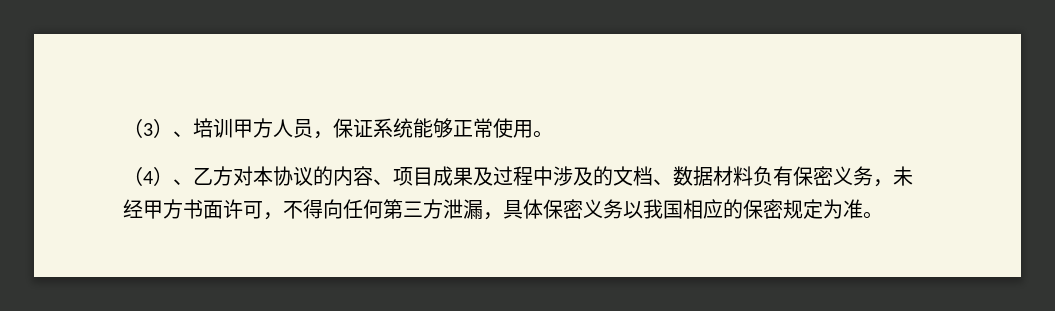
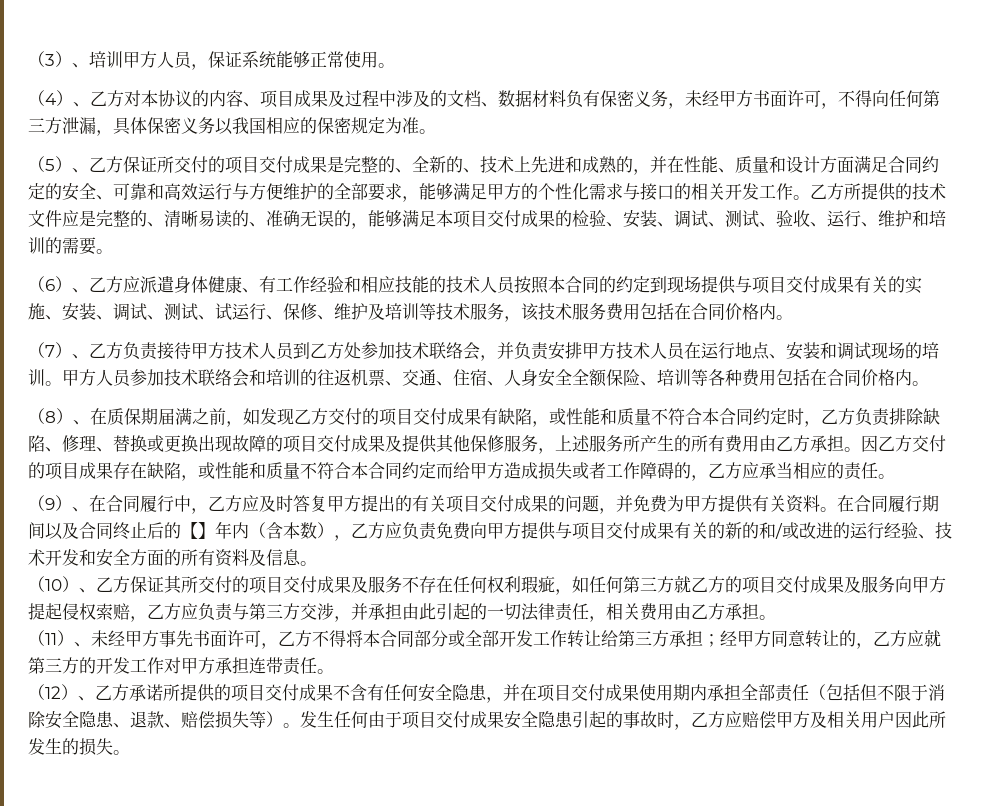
+ （5）、乙方保证所交付的项目交付成果是完整的、全新的、技术上先进和成熟的，并在性能、质量和设计方面满足合同约定的安全、可靠和高效运行与方便维护的全部要求，能够满足甲方的个性化需求与接口的相关开发工作。乙方所提供的技术文件应是完整的、清晰易读的、准确无误的，能够满足本项目交付成果的检验、安装、调试、测试、验收、运行、维护和培训的需要。
+ （6）、乙方应派遣身体健康、有工作经验和相应技能的技术人员按照本合同的约定到现场提供与项目交付成果有关的实施、安装、调试、测试、试运行、保修、维护及培训等技术服务，该技术服务费用包括在合同价格内。
+ （7）、乙方负责接待甲方技术人员到乙方处参加技术联络会，并负责安排甲方技术人员在运行地点、安装和调试现场的培训。甲方人员参加技术联络会和培训的往返机票、交通、住宿、人身安全全额保险、培训等各种费用包括在合同价格内。
+ （8）、在质保期届满之前，如发现乙方交付的项目交付成果有缺陷，或性能和质量不符合本合同约定时，乙方负责排除缺陷、修理、替换或更换出现故障的项目交付成果及提供其他保修服务，上述服务所产生的所有费用由乙方承担。因乙方交付的项目成果存在缺陷，或性能和质量不符合本合同约定而给甲方造成损失或者工作障碍的，乙方应承当相应的责任。
+ （9）、在合同履行中，乙方应及时答复甲方提出的有关项目交付成果的问题，并免费为甲方提供有关资料。在合同履行期间以及合同终止后的【】年内（含本数），乙方应负责免费向甲方提供与项目交付成果有关的新的和/或改进的运行经验、技术开发和安全方面的所有资料及信息。
+ （10）、乙方保证其所交付的项目交付成果及服务不存在任何权利瑕疵，如任何第三方就乙方的项目交付成果及服务向甲方提起侵权索赔，乙方应负责与第三方交涉，并承担由此引起的一切法律责任，相关费用由乙方承担。
+ （11）、未经甲方事先书面许可，乙方不得将本合同部分或全部开发工作转让给第三方承担；经甲方同意转让的，乙方应就第三方的开发工作对甲方承担连带责任。
+ （12）、乙方承诺所提供的项目交付成果不含有任何安全隐患，并在项目交付成果使用期内承担全部责任（包括但不限于消除安全隐患、退款、赔偿损失等）。发生任何由于项目交付成果安全隐患引起的事故时，乙方应赔偿甲方及相关用户因此所发生的损失。

